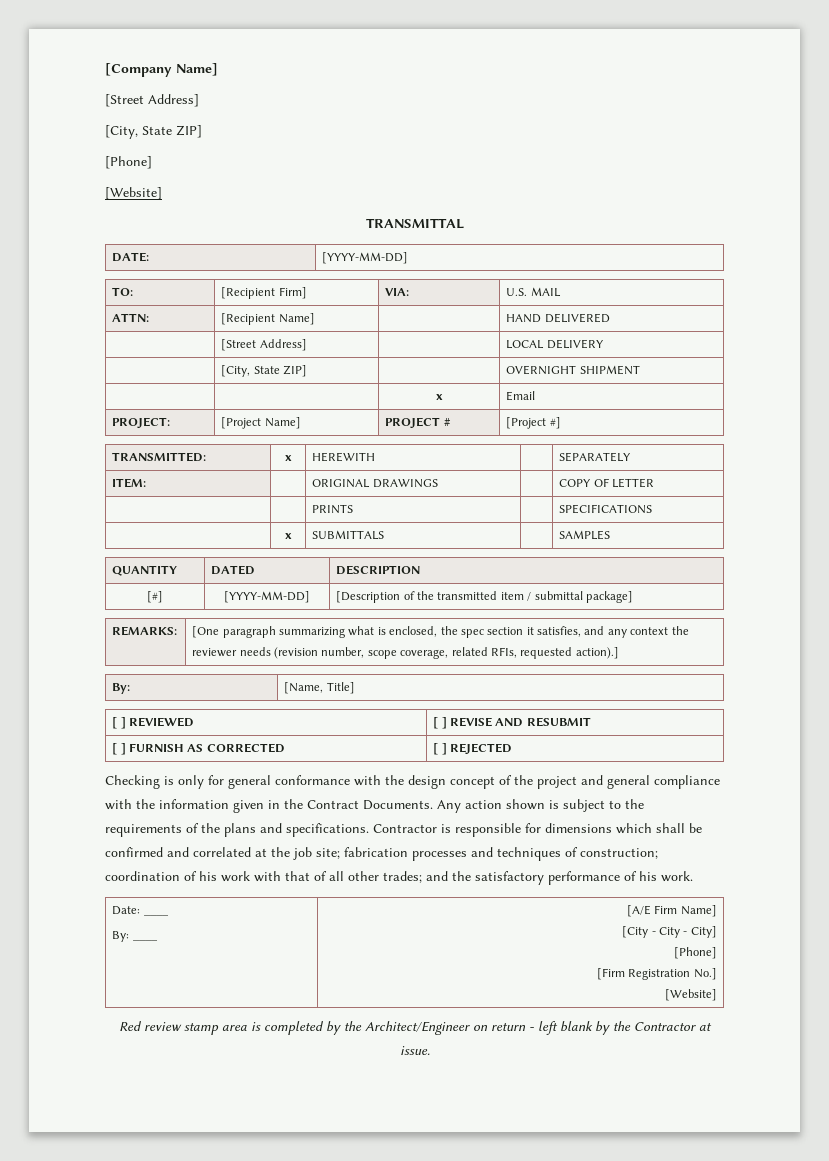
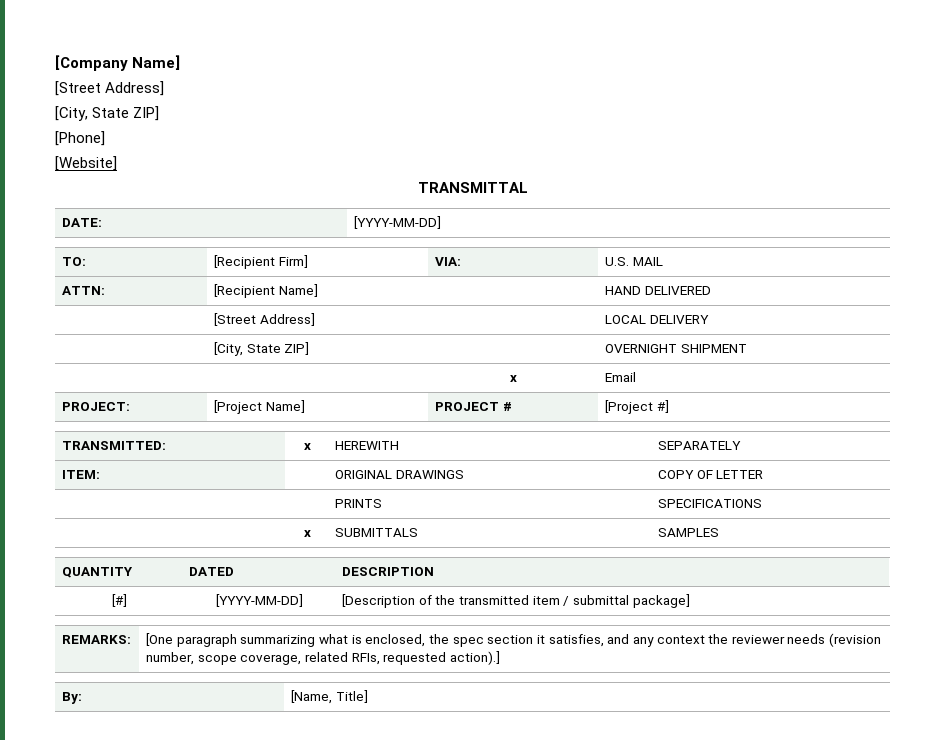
- [ ] REVIEWED | [ ] REVISE AND RESUBMIT
- [ ] FURNISH AS CORRECTED | [ ] REJECTED
- Checking is only for general conformance with the design concept of the project and general compliance with the information given in the Contract Documents. Any action shown is subject to the requirements of the plans and specifications. Contractor is responsible for dimensions which shall be confirmed and correlated at the job site; fabrication processes and techniques of construction; coordination of his work with that of all other trades; and the satisfactory performance of his work.
- Date: ____
- By: ____ | [A/E Firm Name]
- [City - City - City]
- [Phone]
- [Firm Registration No.]
- [Website]
- Red review stamp area is completed by the Architect/Engineer on return - left blank by the Contractor at issue.

